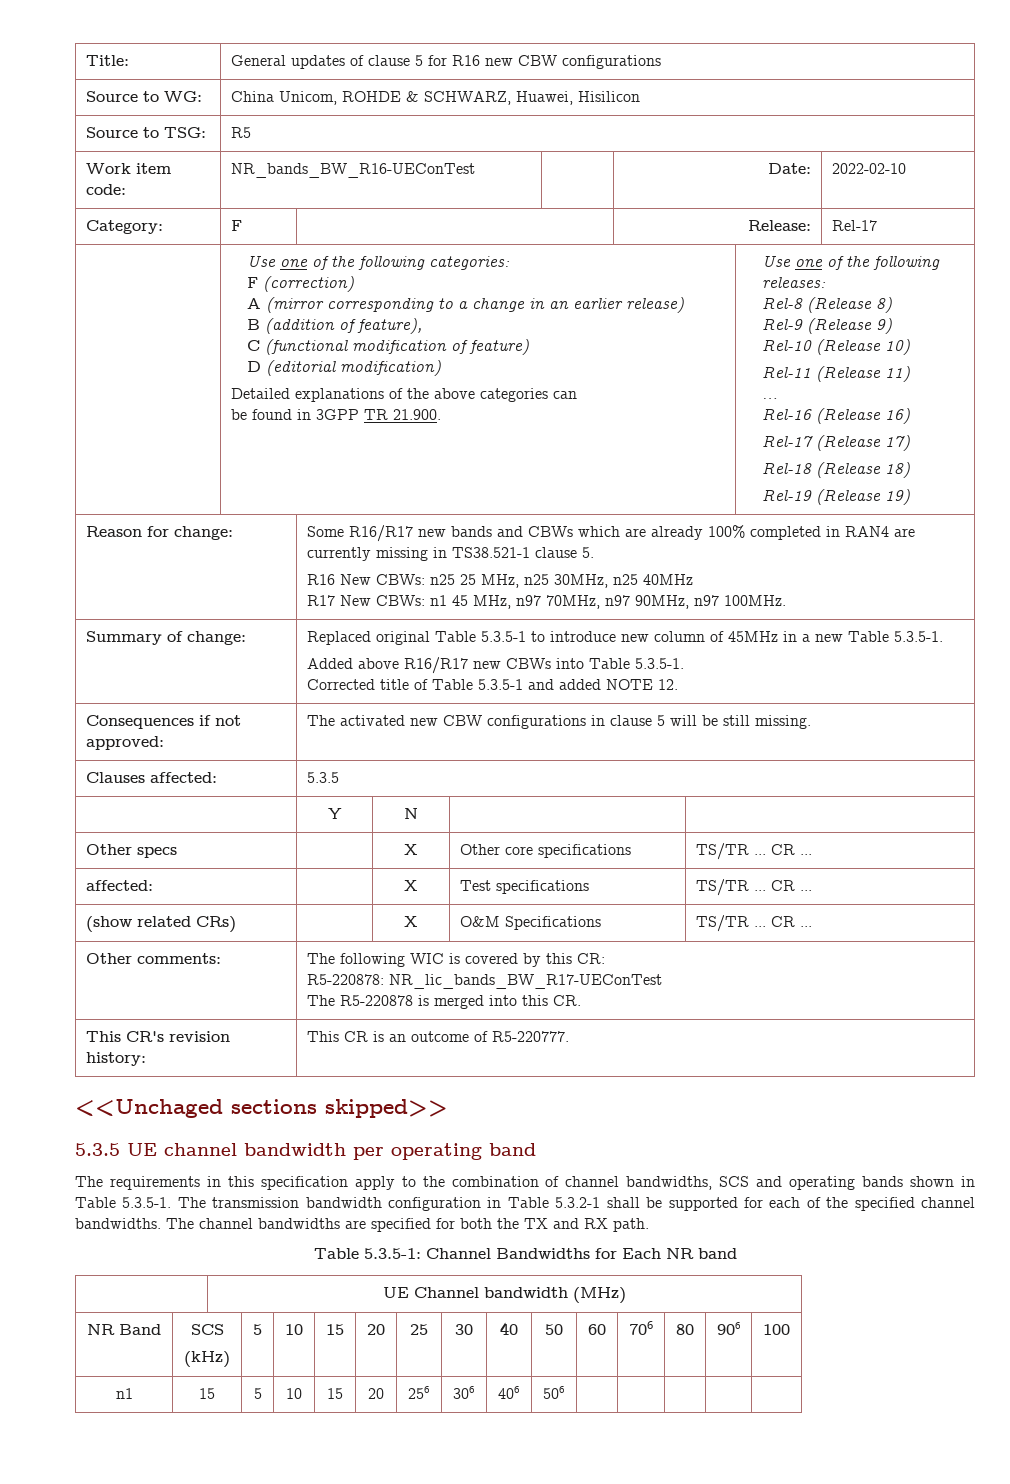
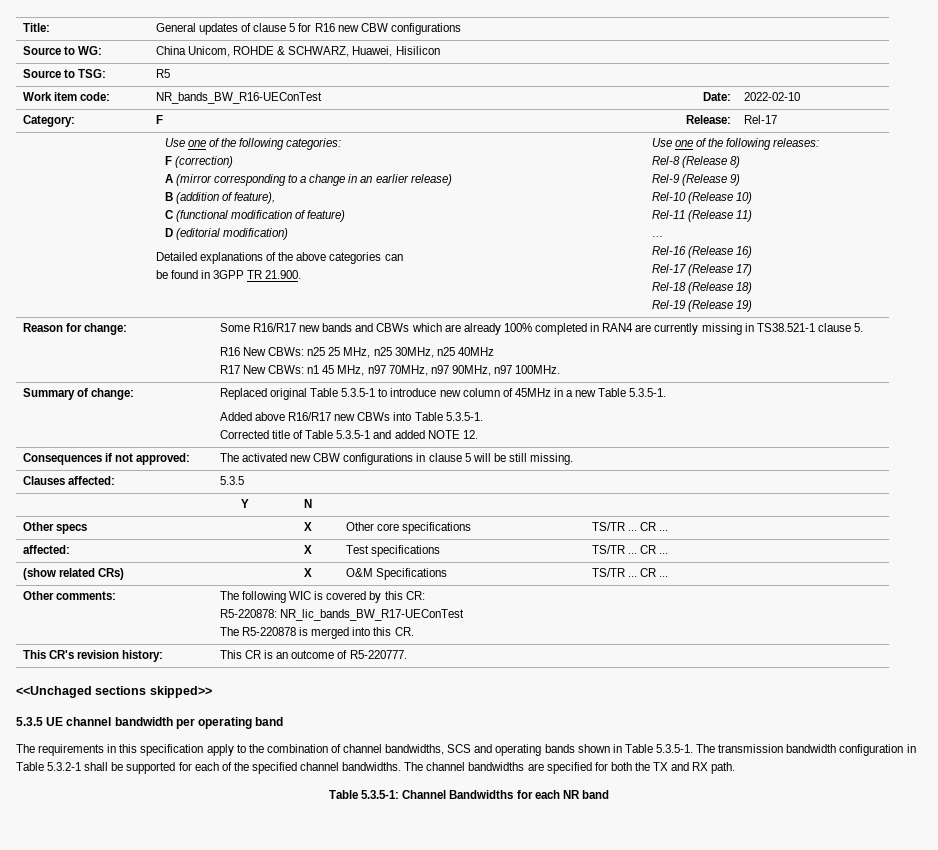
- Table 5.3.5-1: Channel Bandwidths for Each NR band
+ Table 5.3.5-1: Channel Bandwidths for each NR band
- | UE Channel bandwidth (MHz)
- NR Band | SCS
- (kHz) | 5 | 10 | 15 | 20 | 25 | 30 | 40 | 50 | 60 | 706 | 80 | 906 | 100
- n1 | 15 | 5 | 10 | 15 | 20 | 256 | 306 | 406 | 506 | | | | |

